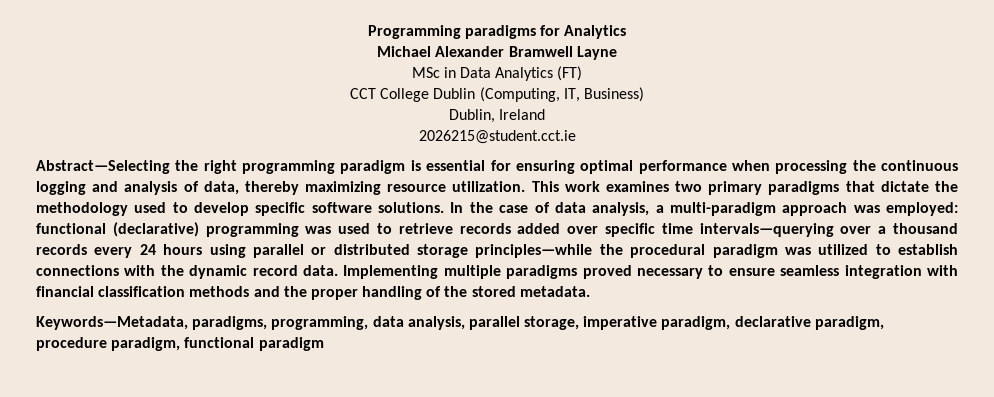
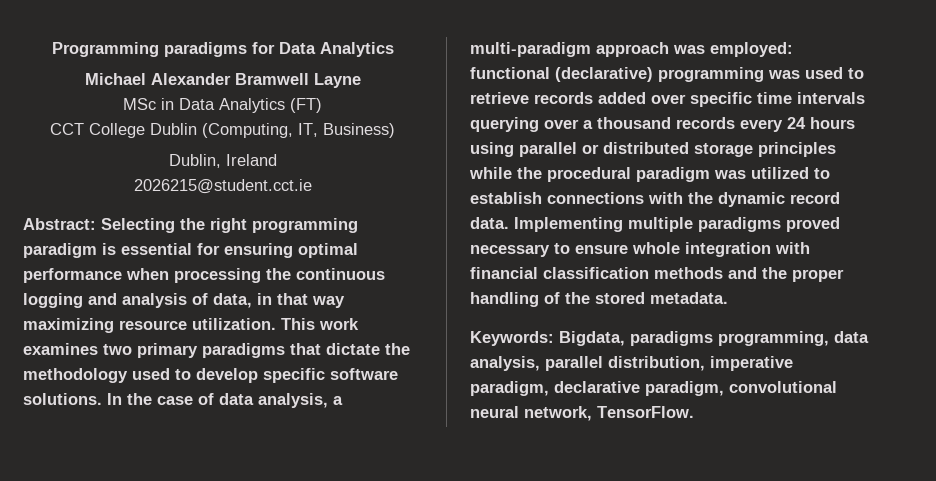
- Programming paradigms for Analytics
+ Programming paradigms for Data Analytics
- Abstract—Selecting the right programming paradigm is essential for ensuring optimal performance when processing the continuous logging and analysis of data, thereby maximizing resource utilization.
+ Abstract: Selecting the right programming paradigm is essential for ensuring optimal performance when processing the continuous logging and analysis of data, in that way maximizing resource utilization.
- In the case of data analysis, a multi-paradigm approach was employed: functional (declarative) programming was used to retrieve records added over specific time intervals—querying over a thousand records every 24 hours using parallel or distributed storage principles—while the procedural paradigm was utilized to establish connections with the dynamic record data.
+ In the case of data analysis, a multi-paradigm approach was employed: functional (declarative) programming was used to retrieve records added over specific time intervals querying over a thousand records every 24 hours using parallel or distributed storage principles while the procedural paradigm was utilized to establish connections with the dynamic record data.
- Implementing multiple paradigms proved necessary to ensure seamless integration with financial classification methods and the proper handling of the stored metadata.
+ Implementing multiple paradigms proved necessary to ensure whole integration with financial classification methods and the proper handling of the stored metadata.
- Keywords—Metadata, paradigms, programming, data analysis, parallel storage, imperative paradigm, declarative paradigm, procedure paradigm, functional paradigm
+ Keywords: Bigdata, paradigms programming, data analysis, parallel distribution, imperative paradigm, declarative paradigm, convolutional neural network, TensorFlow.

